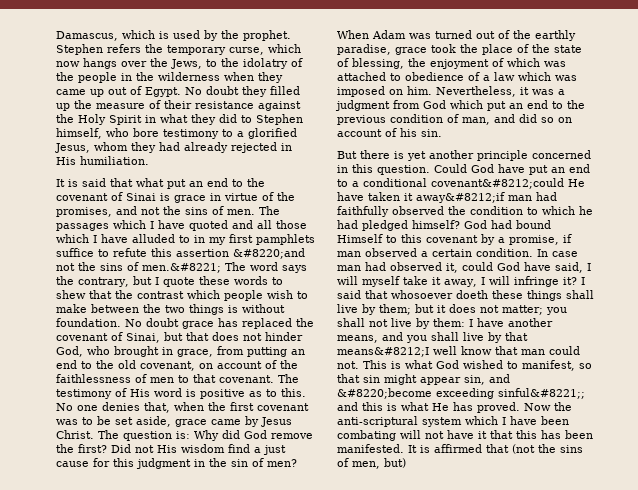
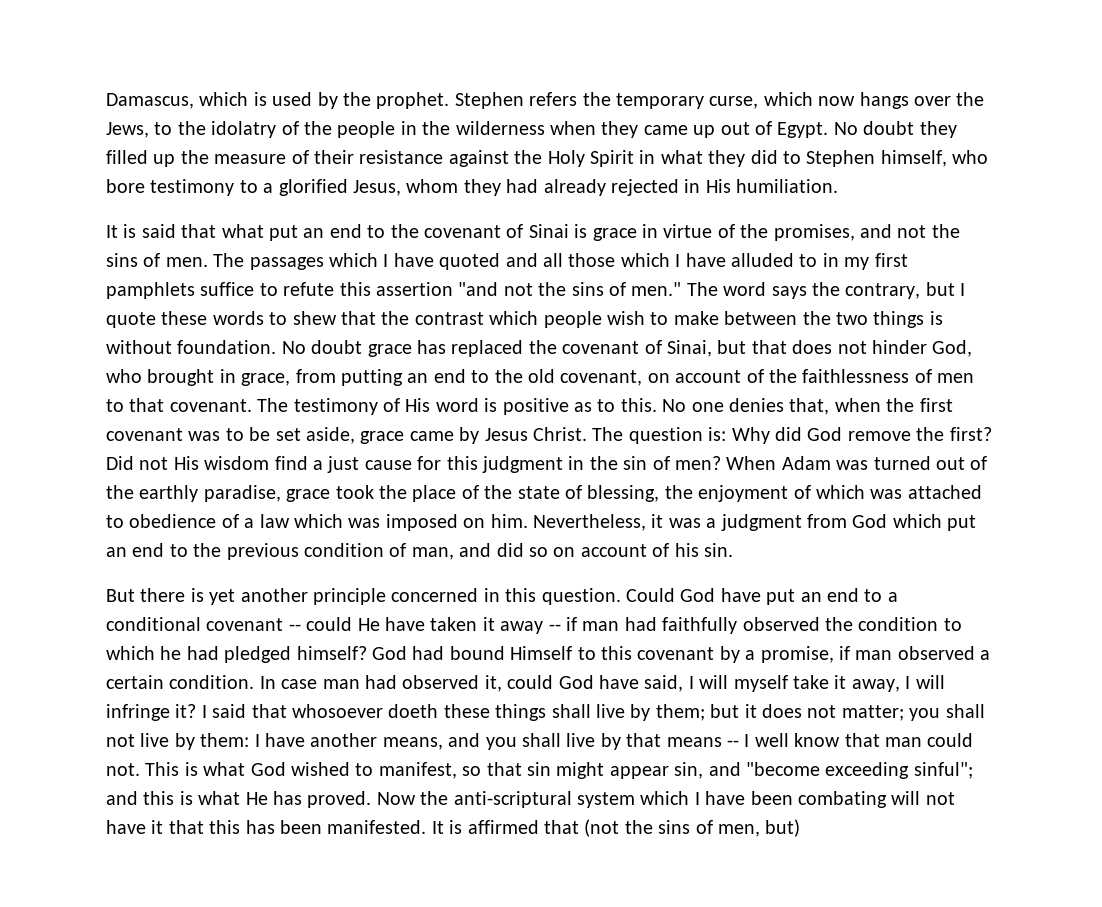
- The passages which I have quoted and all those which I have alluded to in my first pamphlets suffice to refute this assertion &#8220;and not the sins of men.&#8221; The word says the contrary, but I quote these words to shew that the contrast which people wish to make between the two things is without foundation.
+ The passages which I have quoted and all those which I have alluded to in my first pamphlets suffice to refute this assertion "and not the sins of men." The word says the contrary, but I quote these words to shew that the contrast which people wish to make between the two things is without foundation.
- Could God have put an end to a conditional covenant&#8212;could He have taken it away&#8212;if man had faithfully observed the condition to which he had pledged himself?
+ Could God have put an end to a conditional covenant -- could He have taken it away -- if man had faithfully observed the condition to which he had pledged himself?
- I said that whosoever doeth these things shall live by them; but it does not matter; you shall not live by them: I have another means, and you shall live by that means&#8212;I well know that man could not.
+ I said that whosoever doeth these things shall live by them; but it does not matter; you shall not live by them: I have another means, and you shall live by that means -- I well know that man could not.
- This is what God wished to manifest, so that sin might appear sin, and &#8220;become exceeding sinful&#8221;; and this is what He has proved.
+ This is what God wished to manifest, so that sin might appear sin, and "become exceeding sinful"; and this is what He has proved.

